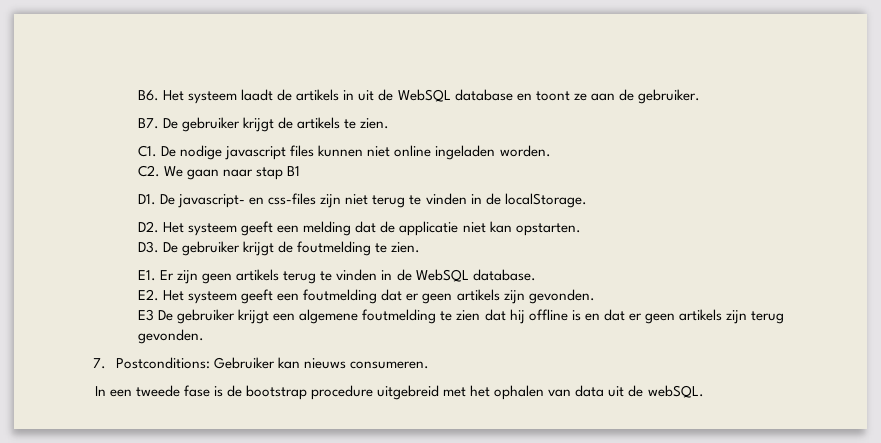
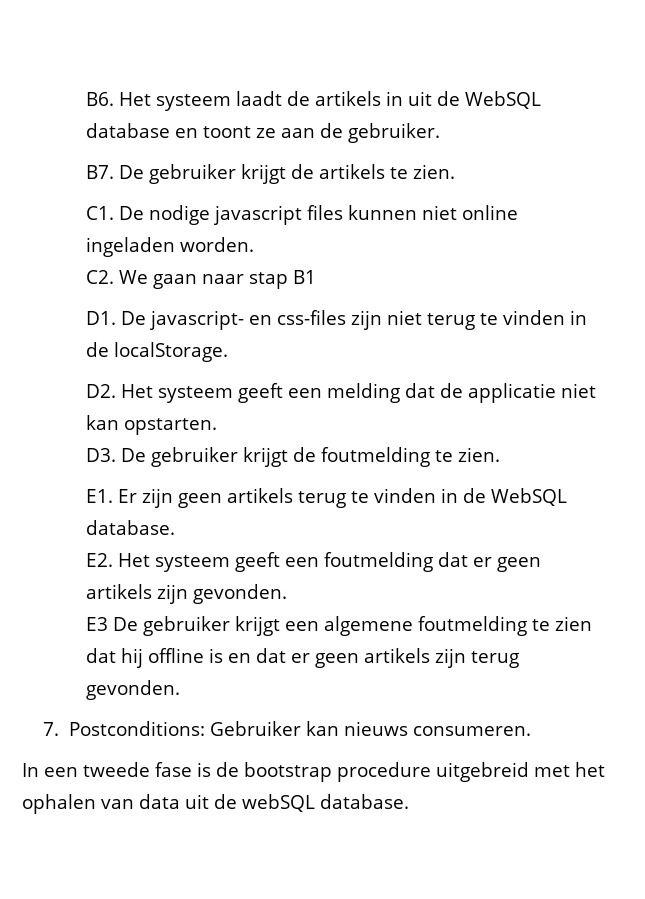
- In een tweede fase is de bootstrap procedure uitgebreid met het ophalen van data uit de webSQL.
+ In een tweede fase is de bootstrap procedure uitgebreid met het ophalen van data uit de webSQL database.

